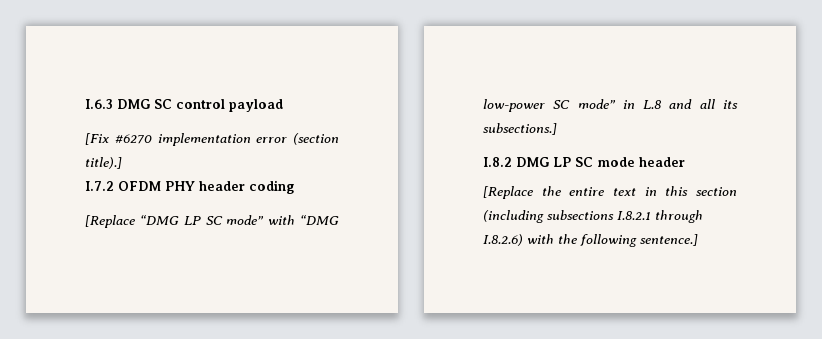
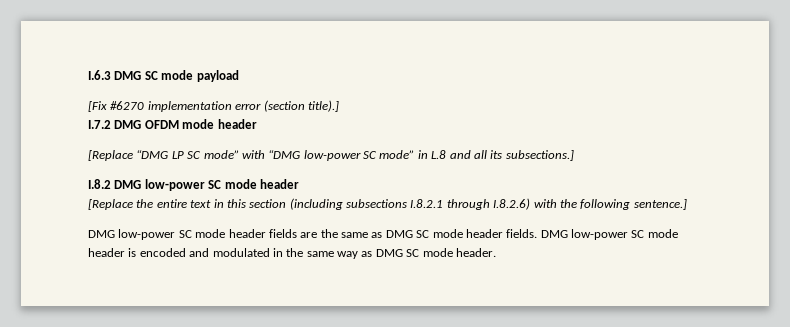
- I.6.3 DMG SC control payload
+ I.6.3 DMG SC mode payload
- I.7.2 OFDM PHY header coding
+ I.7.2 DMG OFDM mode header
- I.8.2 DMG LP SC mode header
+ I.8.2 DMG low-power SC mode header
+ DMG low-power SC mode header fields are the same as DMG SC mode header fields. DMG low-power SC mode header is encoded and modulated in the same way as DMG SC mode header.

